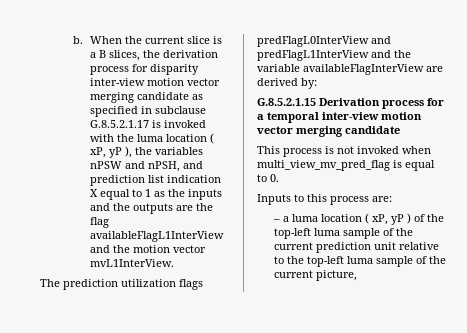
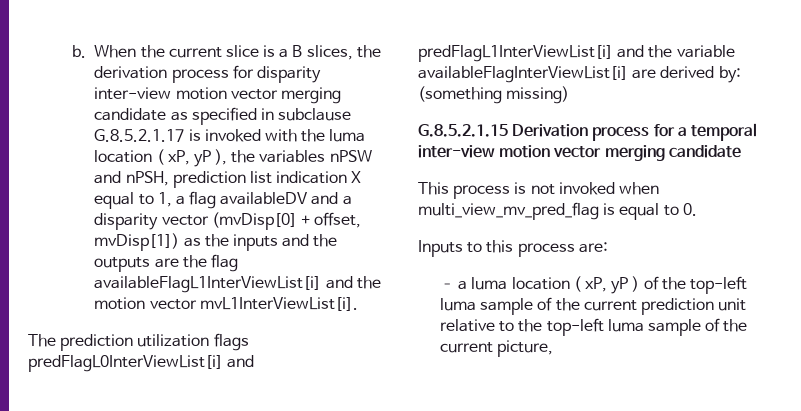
- When the current slice is a B slices, the derivation process for disparity inter-view motion vector merging candidate as specified in subclause G.8.5.2.1.17 is invoked with the luma location ( xP, yP ), the variables nPSW and nPSH, and prediction list indication X equal to 1 as the inputs and the outputs are the flag availableFlagL1InterView and the motion vector mvL1InterView.
+ When the current slice is a B slices, the derivation process for disparity inter-view motion vector merging candidate as specified in subclause G.8.5.2.1.17 is invoked with the luma location ( xP, yP ), the variables nPSW and nPSH, prediction list indication X equal to 1, a flag availableDV and a disparity vector (mvDisp[0] + offset, mvDisp[1]) as the inputs and the outputs are the flag availableFlagL1InterViewList[i] and the motion vector mvL1InterViewList[i].
- The prediction utilization flags predFlagL0InterView and predFlagL1InterView and the variable availableFlagInterView are derived by:
+ The prediction utilization flags predFlagL0InterViewList[i] and predFlagL1InterViewList[i] and the variable availableFlagInterViewList[i] are derived by: (something missing)

